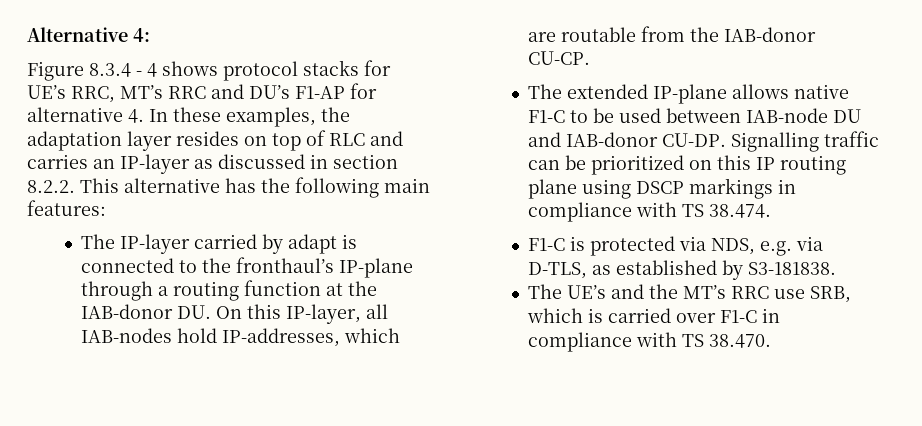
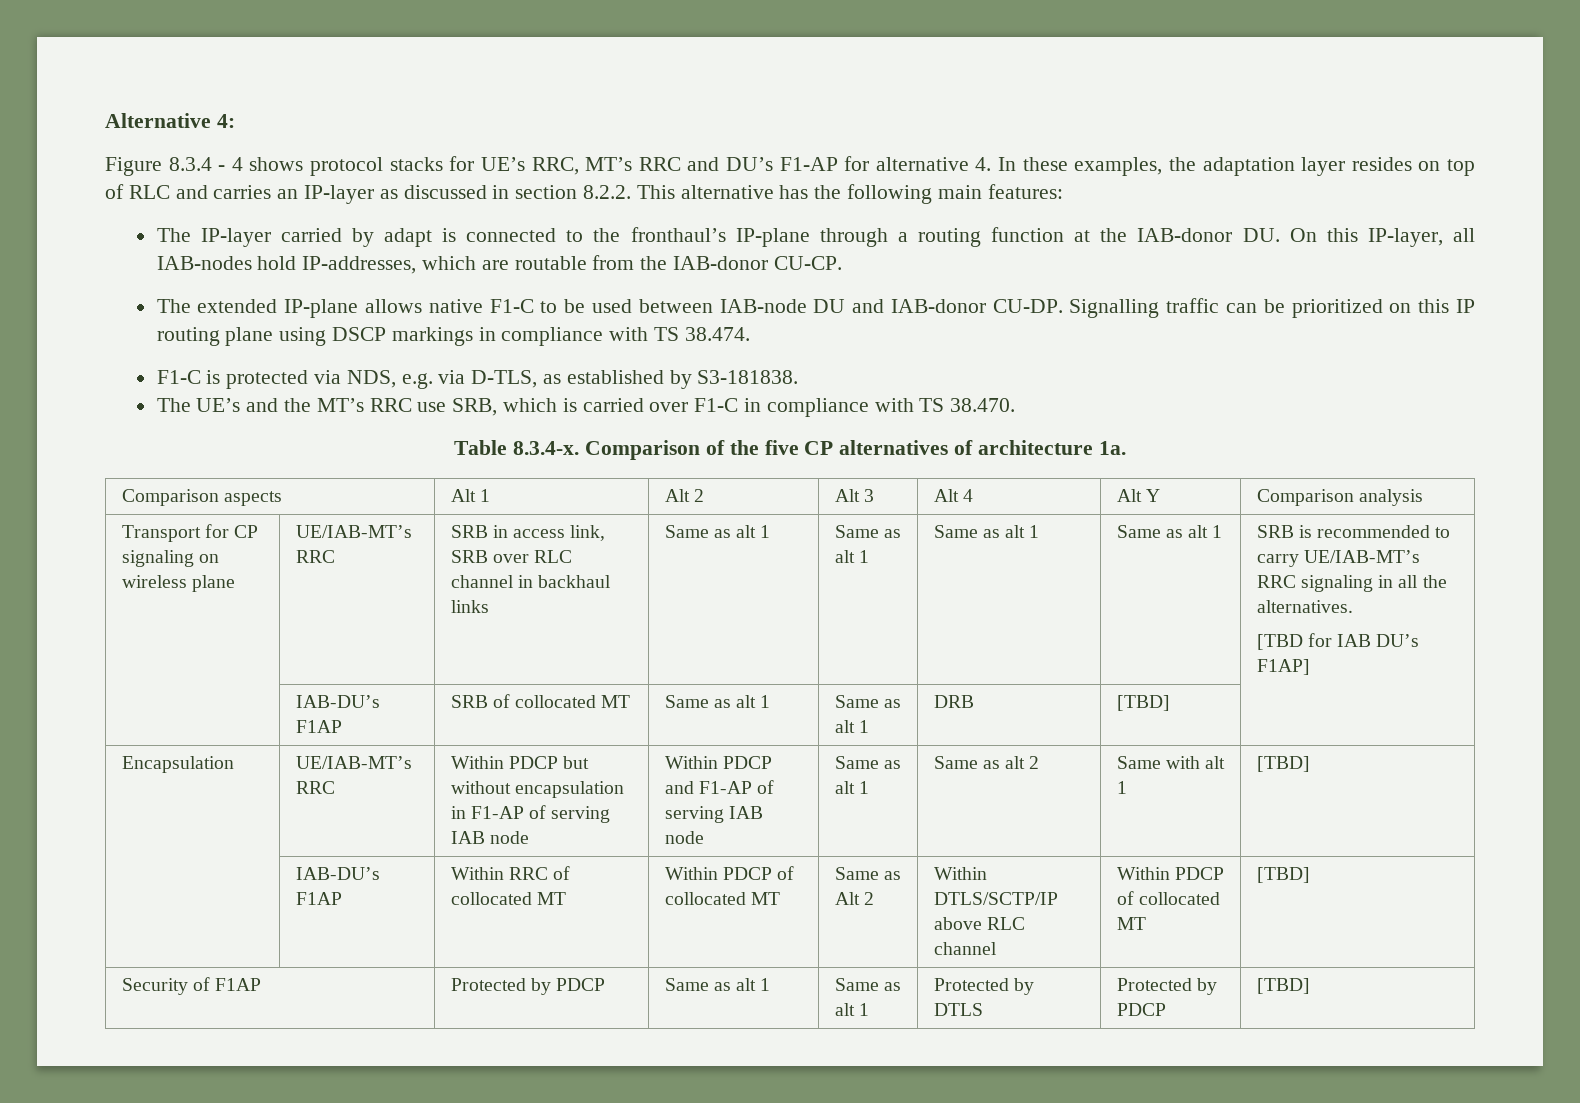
+ Table 8.3.4-x. Comparison of the five CP alternatives of architecture 1a.
+ Comparison aspects | Alt 1 | Alt 2 | Alt 3 | Alt 4 | Alt Y | Comparison analysis
+ Transport for CP signaling on wireless plane | UE/IAB-MT’s RRC | SRB in access link, SRB over RLC channel in backhaul links | Same as alt 1 | Same as alt 1 | Same as alt 1 | Same as alt 1 | SRB is recommended to carry UE/IAB-MT’s RRC signaling in all the alternatives.
+ [TBD for IAB DU’s F1AP]
+ | IAB-DU’s F1AP | SRB of collocated MT | Same as alt 1 | Same as alt 1 | DRB | [TBD] |
+ Encapsulation | UE/IAB-MT’s RRC | Within PDCP but without encapsulation in F1-AP of serving IAB node | Within PDCP and F1-AP of serving IAB node | Same as alt 1 | Same as alt 2 | Same with alt 1 | [TBD]
+ | IAB-DU’s F1AP | Within RRC of collocated MT | Within PDCP of collocated MT | Same as Alt 2 | Within DTLS/SCTP/IP above RLC channel | Within PDCP of collocated MT | [TBD]
+ Security of F1AP | Protected by PDCP | Same as alt 1 | Same as alt 1 | Protected by DTLS | Protected by PDCP | [TBD]

